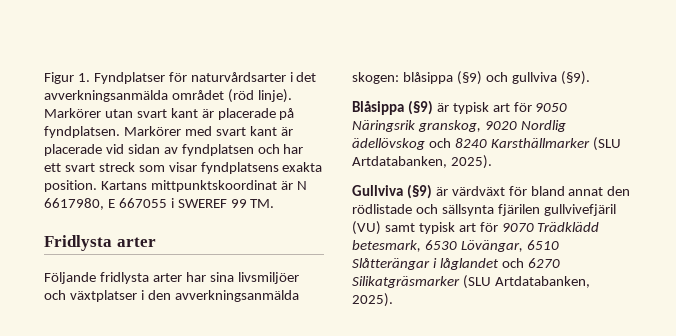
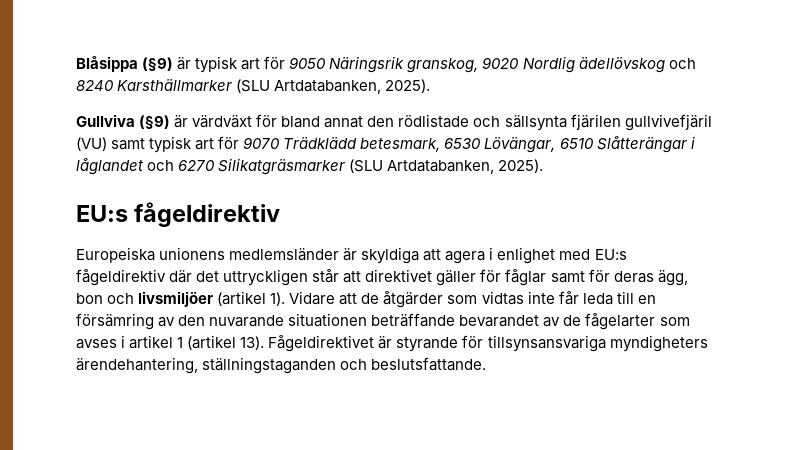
- Figur 1. Fyndplatser för naturvårdsarter i det avverkningsanmälda området (röd linje). Markörer utan svart kant är placerade på fyndplatsen. Markörer med svart kant är placerade vid sidan av fyndplatsen och har ett svart streck som visar fyndplatsens exakta position. Kartans mittpunktskoordinat är N 6617980, E 667055 i SWEREF 99 TM.
- Fridlysta arter
- Följande fridlysta arter har sina livsmiljöer och växtplatser i den avverkningsanmälda skogen: blåsippa (§9) och gullviva (§9).
  Gullviva (§9) är värdväxt för bland annat den rödlistade och sällsynta fjärilen gullvivefjäril (VU) samt typisk art för 9070 Trädklädd betesmark, 6530 Lövängar, 6510 Slåtterängar i låglandet och 6270 Silikatgräsmarker (SLU Artdatabanken, 2025).
+ EU:s fågeldirektiv
+ Europeiska unionens medlemsländer är skyldiga att agera i enlighet med EU:s fågeldirektiv där det uttryckligen står att direktivet gäller för fåglar samt för deras ägg, bon och livsmiljöer (artikel 1). Vidare att de åtgärder som vidtas inte får leda till en försämring av den nuvarande situationen beträffande bevarandet av de fågelarter som avses i artikel 1 (artikel 13). Fågeldirektivet är styrande för tillsynsansvariga myndigheters ärendehantering, ställningstaganden och beslutsfattande.

